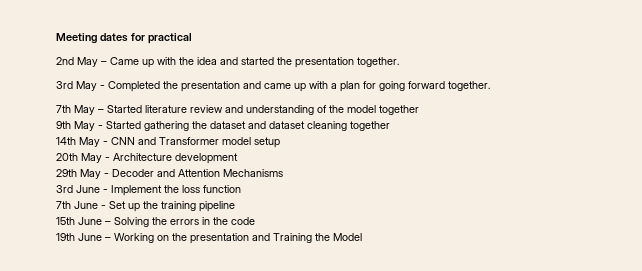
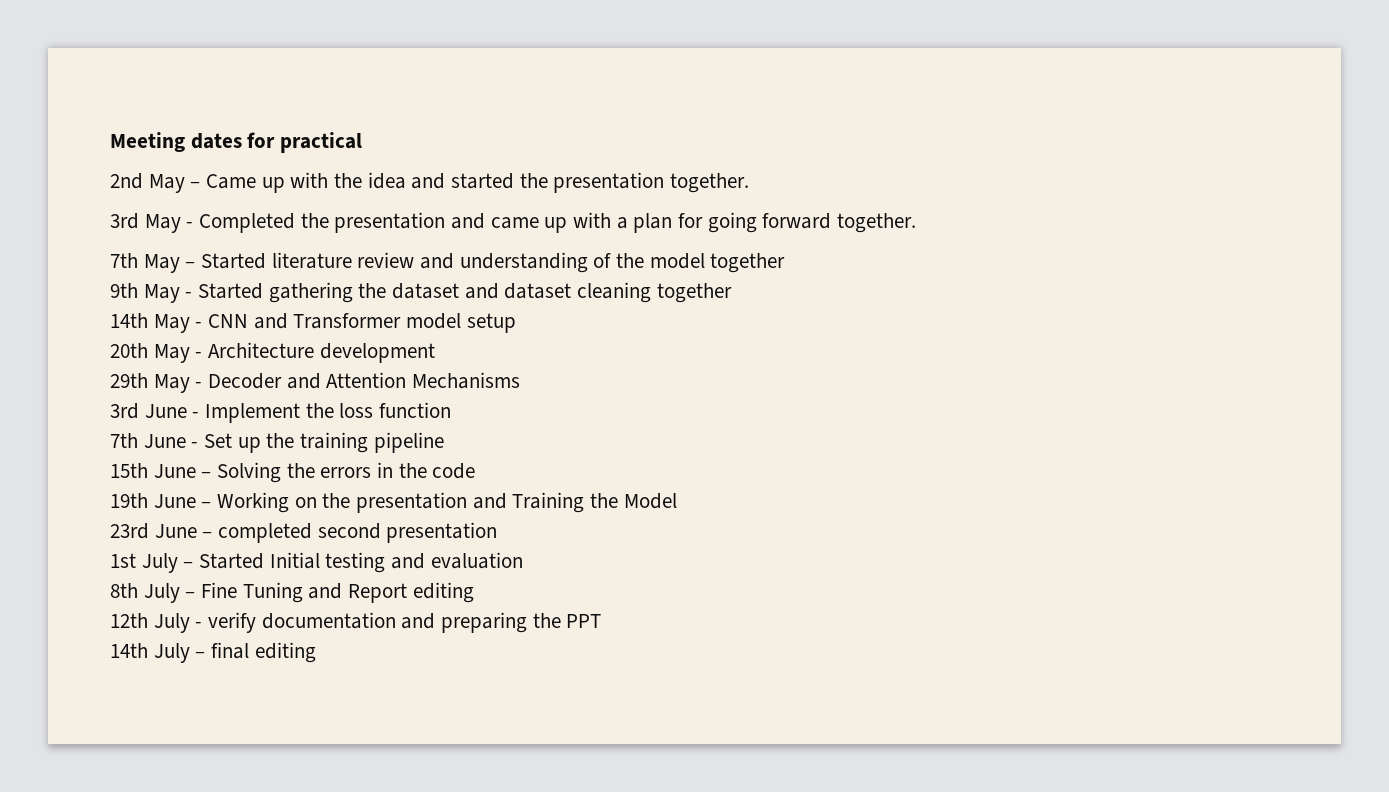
+ 23rd June – completed second presentation
+ 1st July – Started Initial testing and evaluation
+ 8th July – Fine Tuning and Report editing
+ 12th July - verify documentation and preparing the PPT
+ 14th July – final editing

